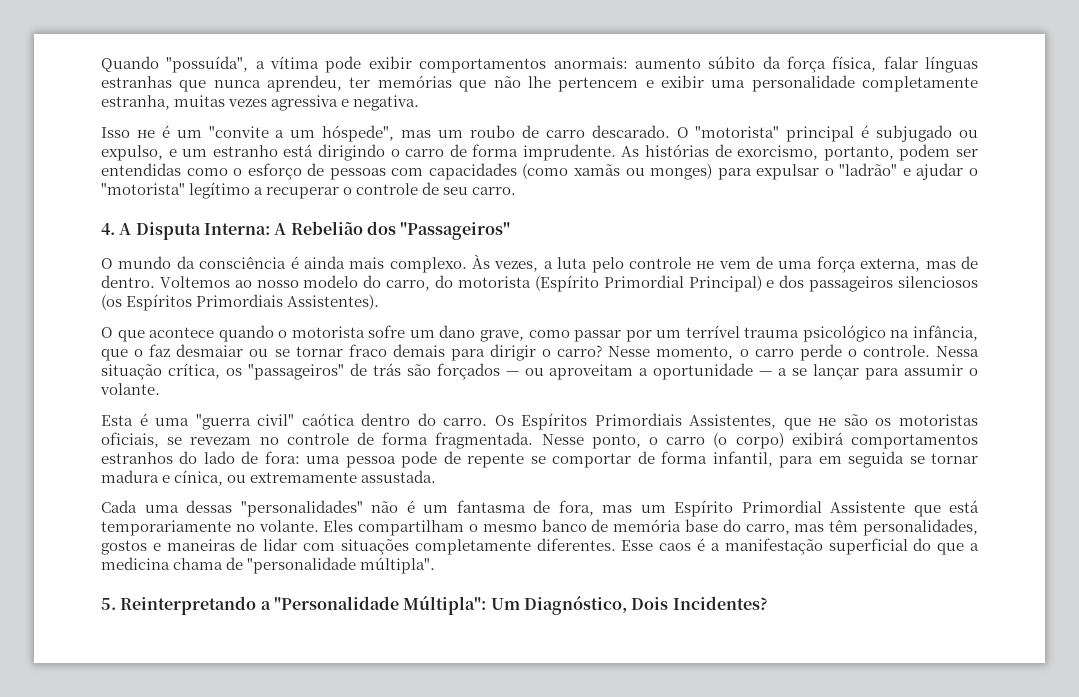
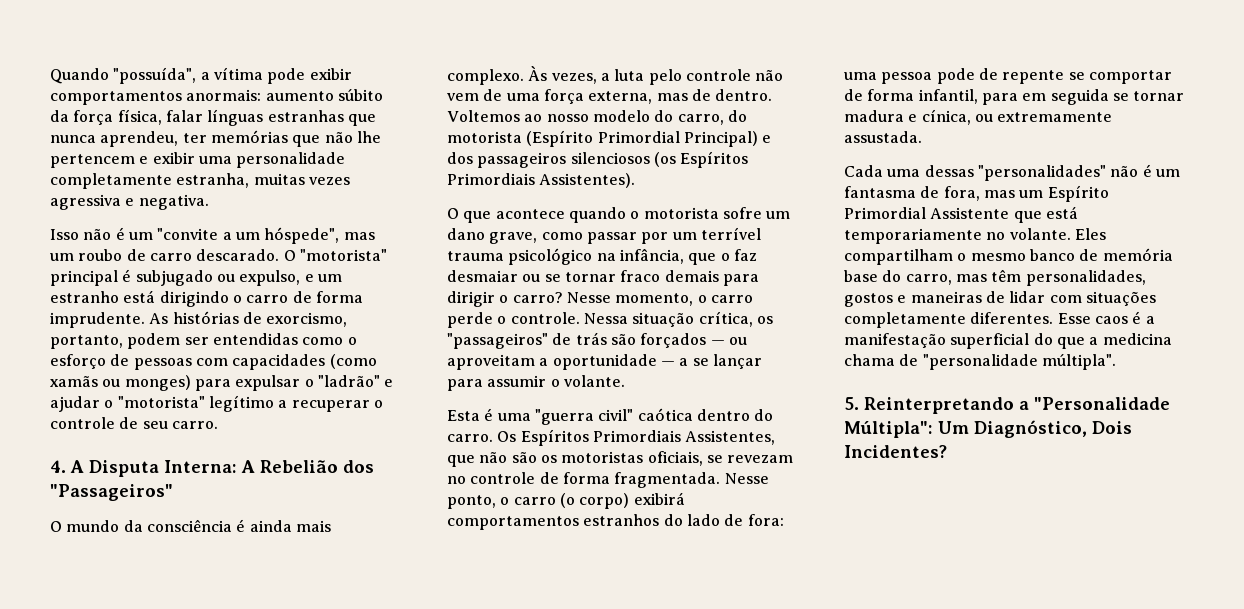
- Isso не é um "convite a um hóspede", mas um roubo de carro descarado.
+ Isso não é um "convite a um hóspede", mas um roubo de carro descarado.
- Às vezes, a luta pelo controle не vem de uma força externa, mas de dentro.
+ Às vezes, a luta pelo controle não vem de uma força externa, mas de dentro.
- Os Espíritos Primordiais Assistentes, que не são os motoristas oficiais, se revezam no controle de forma fragmentada.
+ Os Espíritos Primordiais Assistentes, que não são os motoristas oficiais, se revezam no controle de forma fragmentada.

